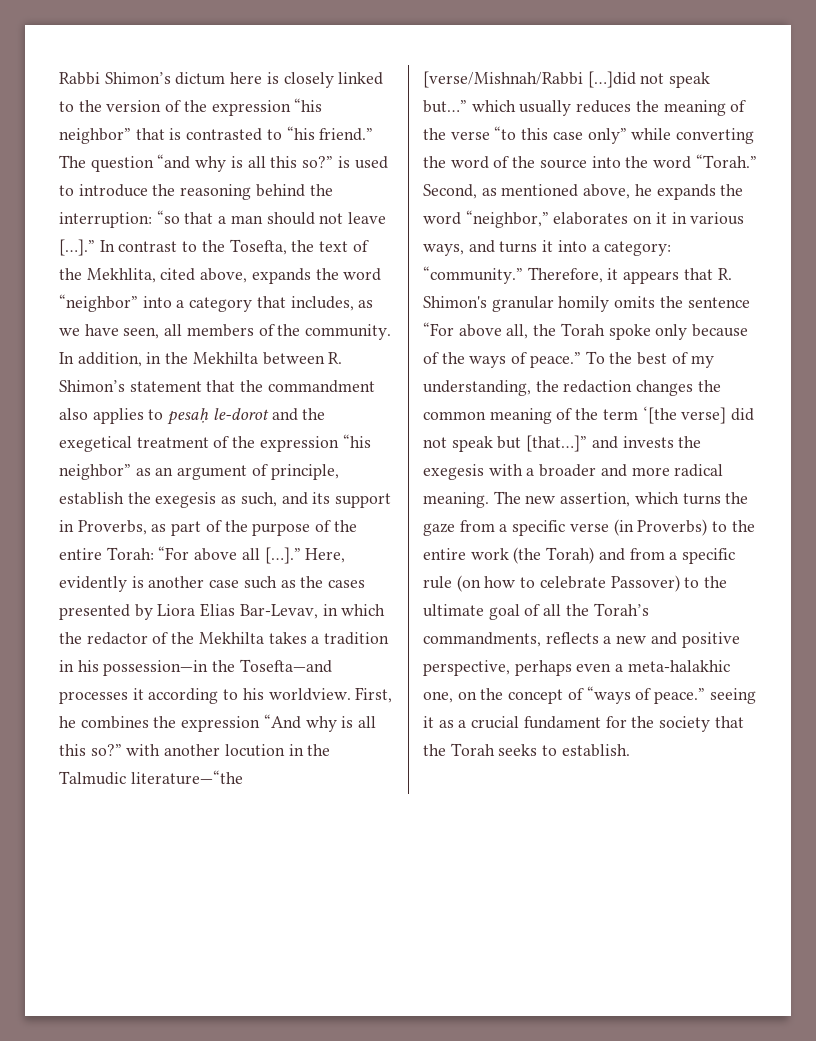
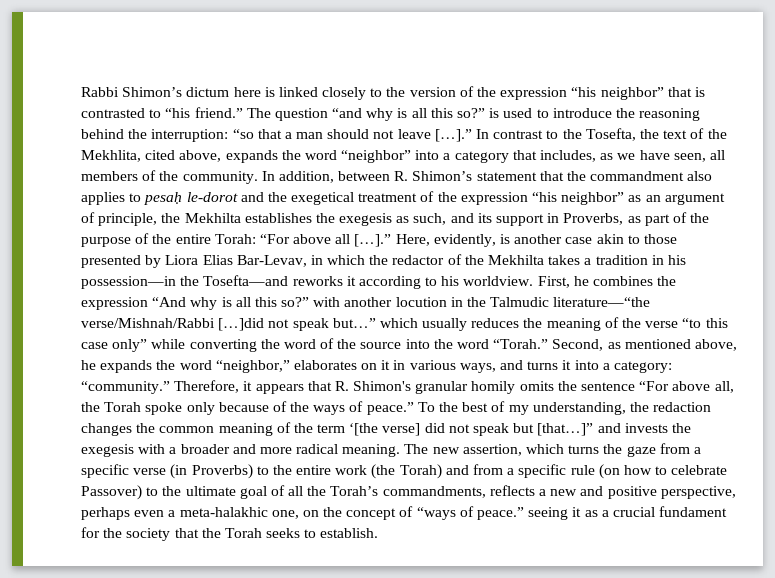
- Rabbi Shimon’s dictum here is closely linked to the version of the expression “his neighbor” that is contrasted to “his friend.”
+ Rabbi Shimon’s dictum here is linked closely to the version of the expression “his neighbor” that is contrasted to “his friend.”
- In addition, in the Mekhilta between R. Shimon’s statement that the commandment also applies to pesaḥ le-dorot and the exegetical treatment of the expression “his neighbor” as an argument of principle, establish the exegesis as such, and its support in Proverbs, as part of the purpose of the entire Torah: “For above all […].”
+ In addition, between R. Shimon’s statement that the commandment also applies to pesaḥ le-dorot and the exegetical treatment of the expression “his neighbor” as an argument of principle, the Mekhilta establishes the exegesis as such, and its support in Proverbs, as part of the purpose of the entire Torah: “For above all […].”
- Here, evidently is another case such as the cases presented by Liora Elias Bar-Levav, in which the redactor of the Mekhilta takes a tradition in his possession—in the Tosefta—and processes it according to his worldview.
+ Here, evidently, is another case akin to those presented by Liora Elias Bar-Levav, in which the redactor of the Mekhilta takes a tradition in his possession—in the Tosefta—and reworks it according to his worldview.
- First, he combines the expression “And why is all this so?” with another locution in the Talmudic literature—“the [verse/Mishnah/Rabbi […]did not speak but…” which usually reduces the meaning of the verse “to this case only” while converting the word of the source into the word “Torah.”
+ First, he combines the expression “And why is all this so?” with another locution in the Talmudic literature—“the verse/Mishnah/Rabbi […]did not speak but…” which usually reduces the meaning of the verse “to this case only” while converting the word of the source into the word “Torah.”

